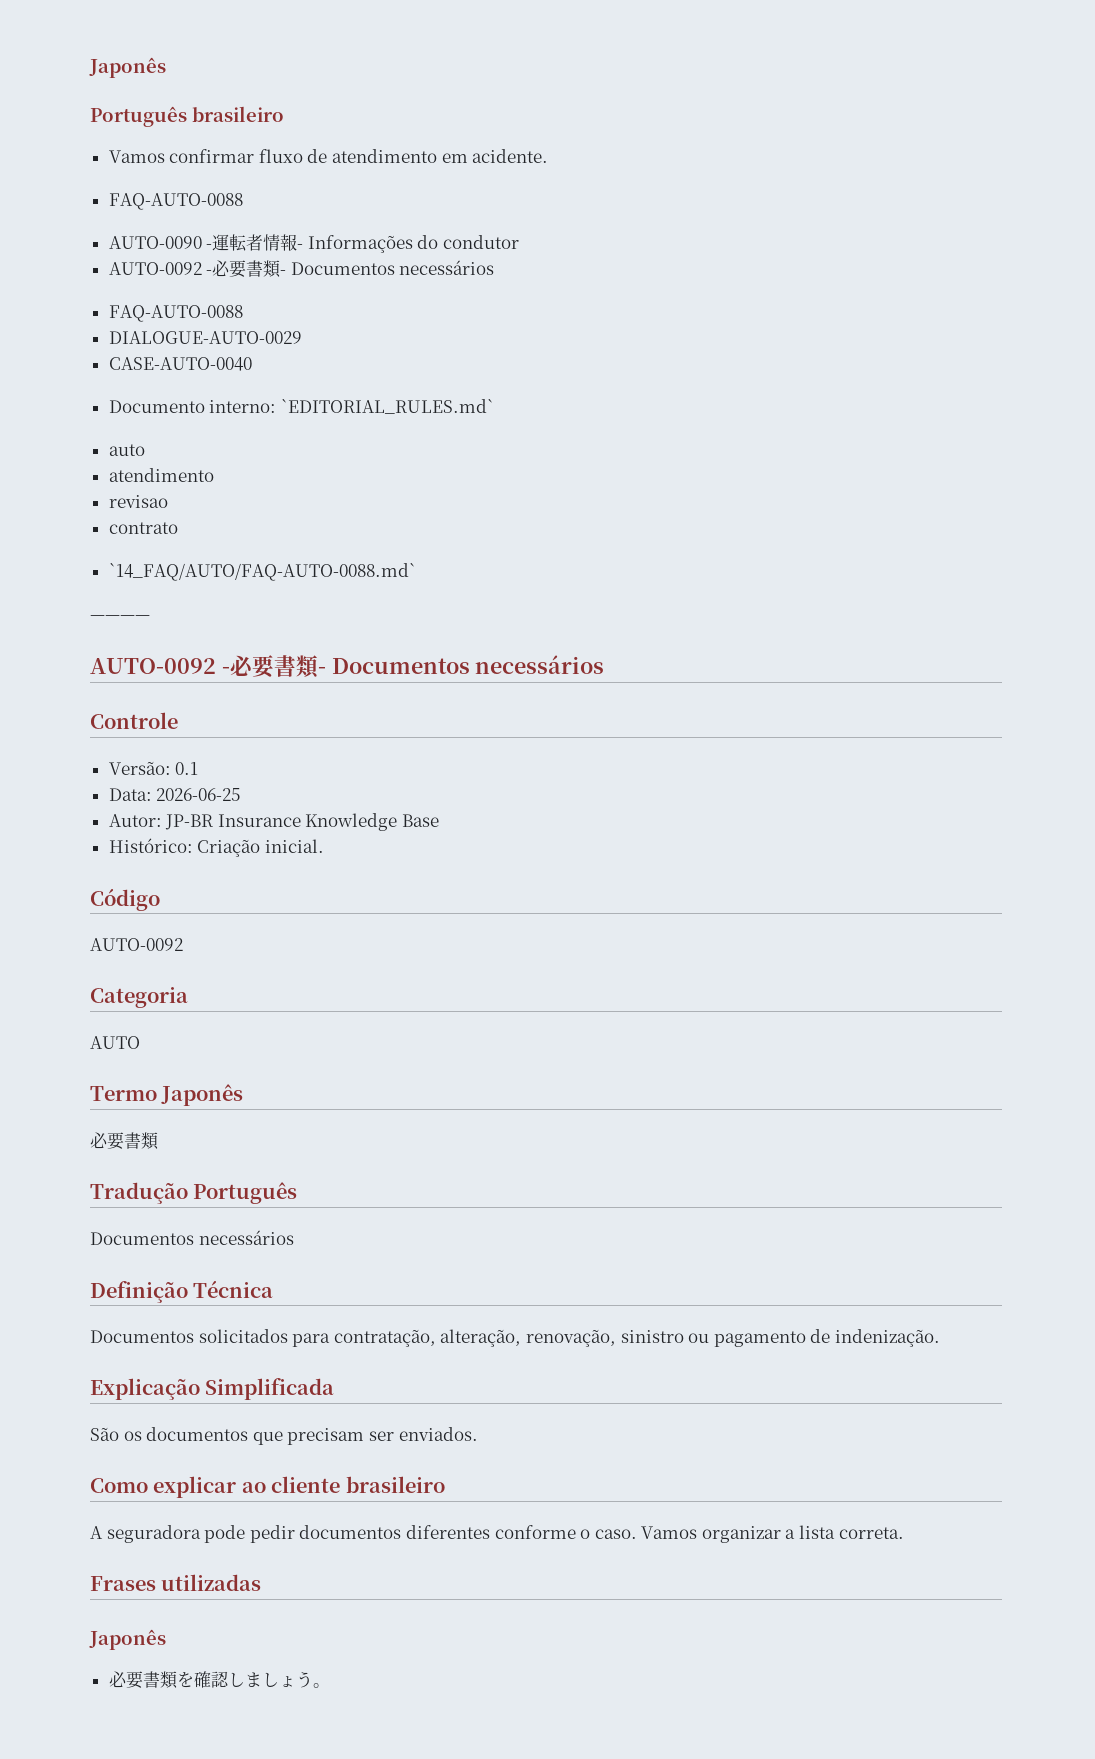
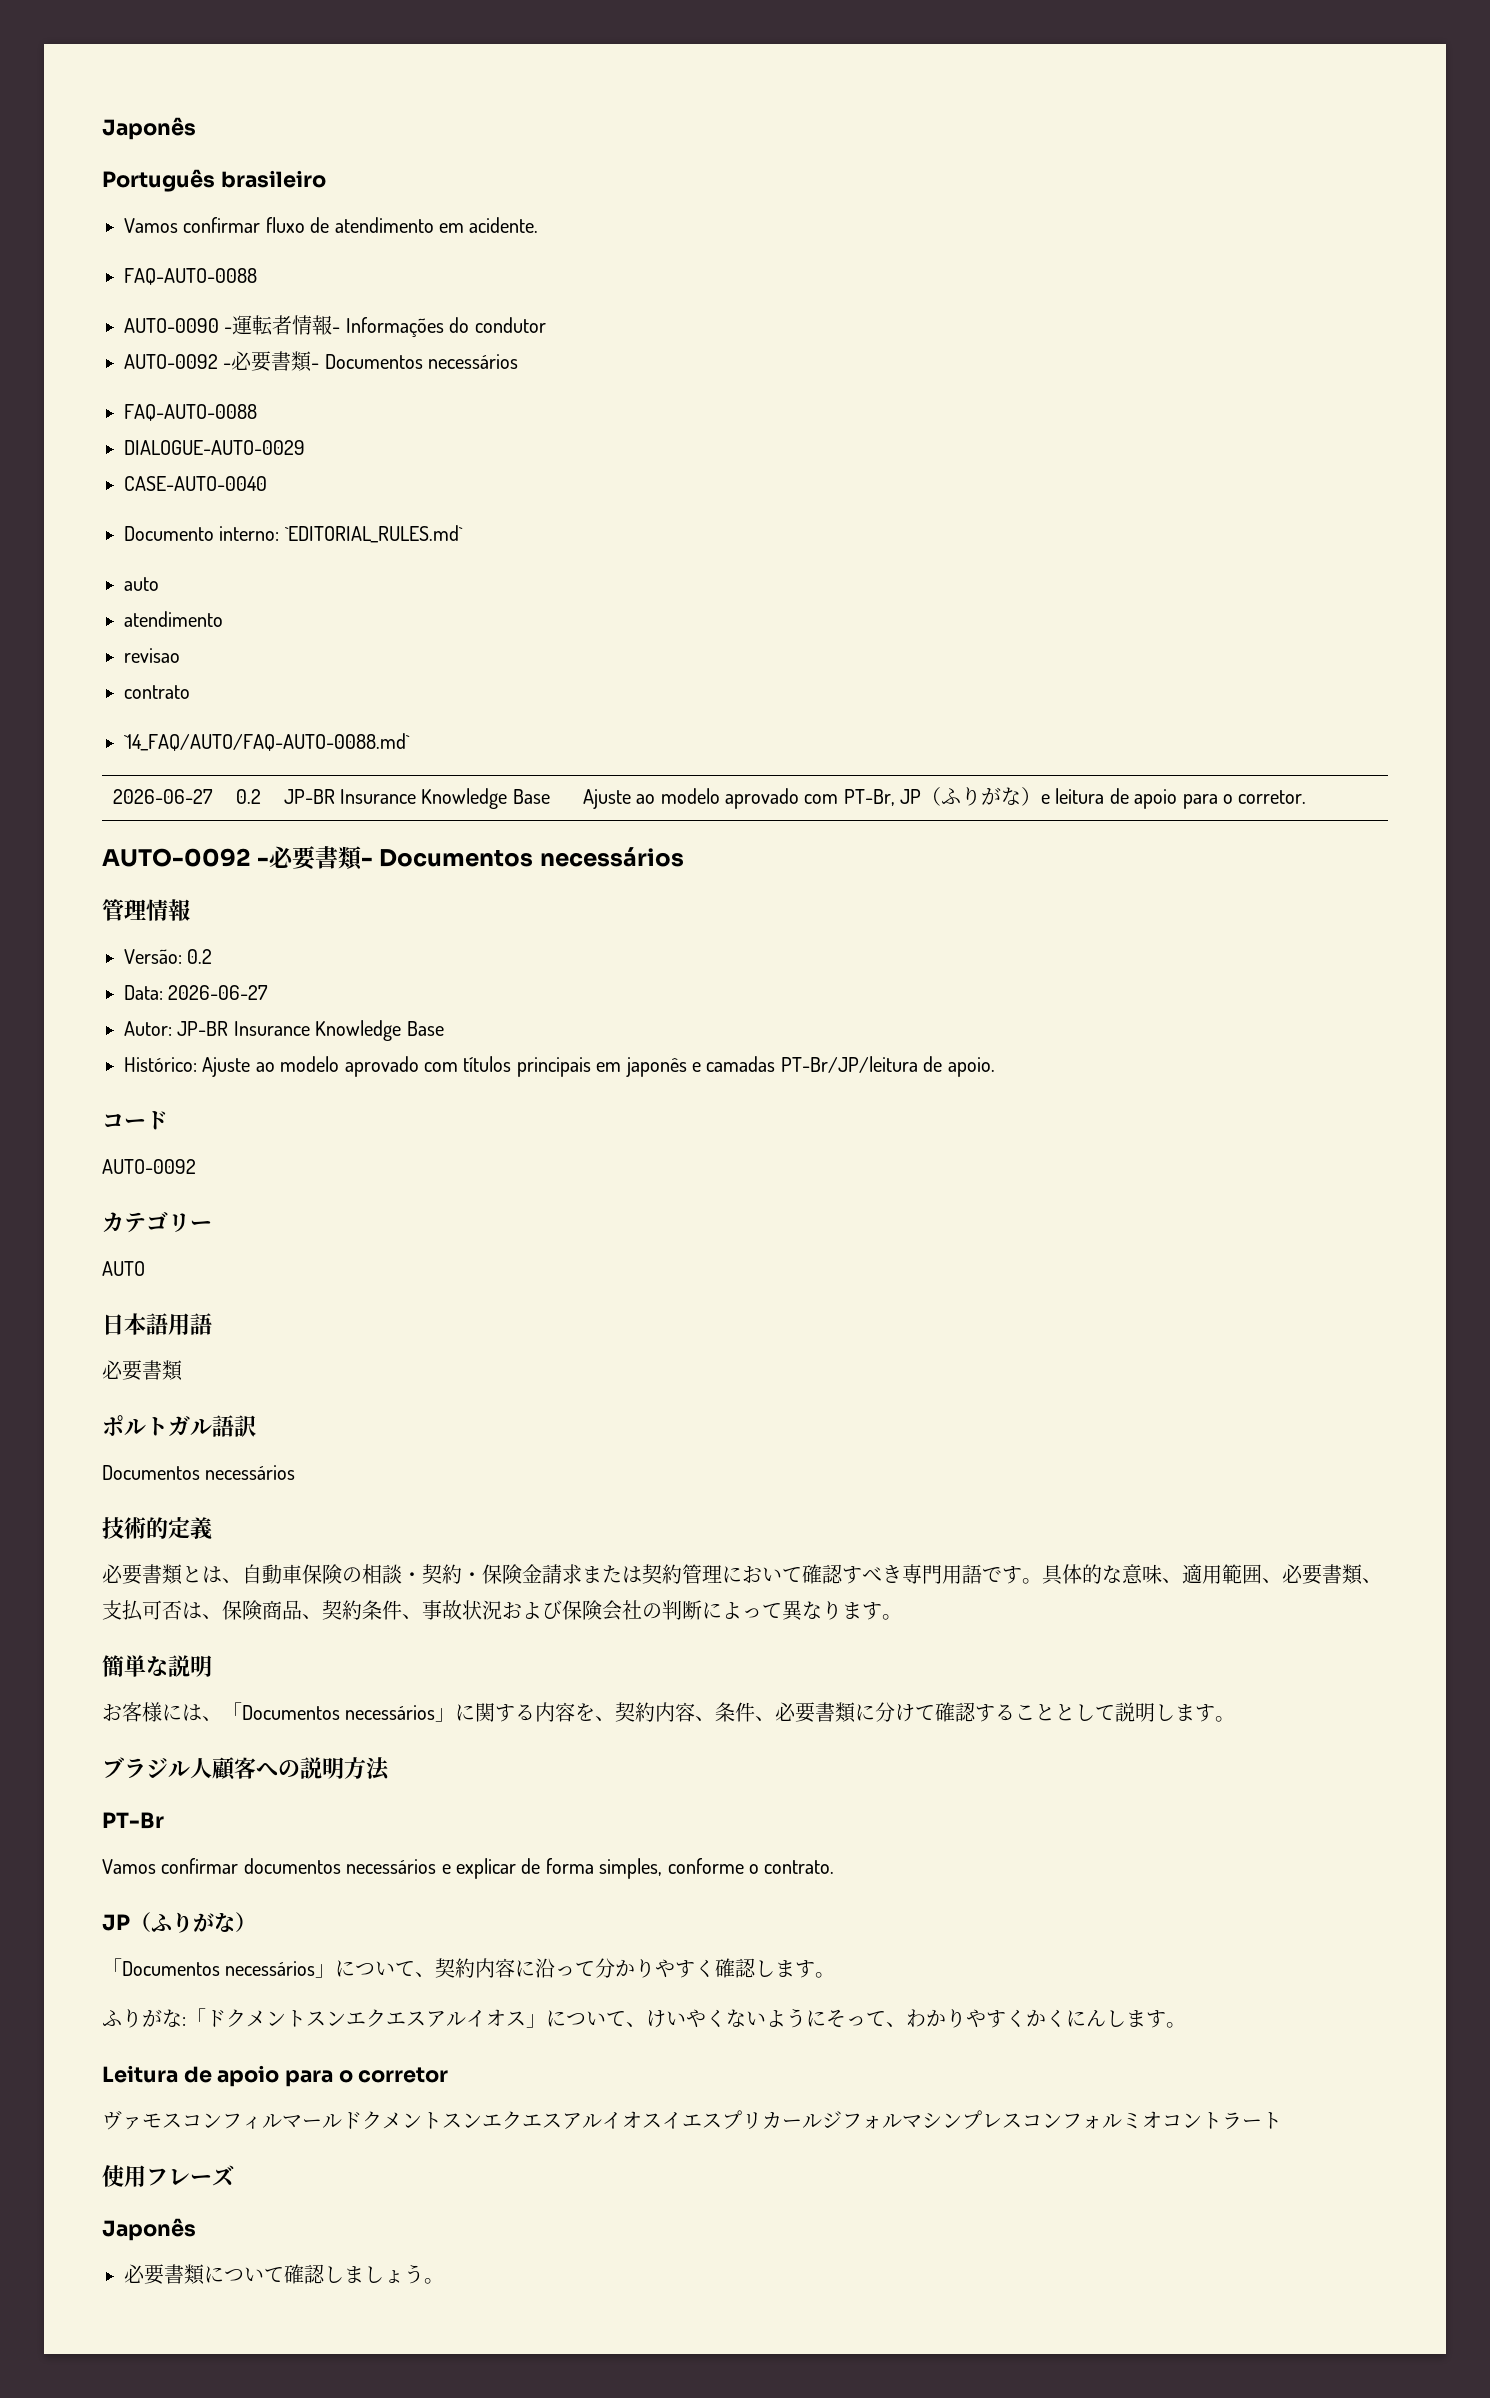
- ————
+ 2026-06-27 | 0.2 | JP-BR Insurance Knowledge Base | Ajuste ao modelo aprovado com PT-Br, JP（ふりがな）e leitura de apoio para o corretor.
  AUTO-0092 -必要書類- Documentos necessários
- Controle
+ 管理情報
- Versão: 0.1
+ Versão: 0.2
- Data: 2026-06-25
+ Data: 2026-06-27
- Histórico: Criação inicial.
- Código
+ Histórico: Ajuste ao modelo aprovado com títulos principais em japonês e camadas PT-Br/JP/leitura de apoio.
+ コード
- Categoria
+ カテゴリー
- Termo Japonês
+ 日本語用語
- Tradução Português
+ ポルトガル語訳
  Documentos necessários
- Definição Técnica
- Documentos solicitados para contratação, alteração, renovação, sinistro ou pagamento de indenização.
- Explicação Simplificada
- São os documentos que precisam ser enviados.
- Como explicar ao cliente brasileiro
- A seguradora pode pedir documentos diferentes conforme o caso. Vamos organizar a lista correta.
- Frases utilizadas
+ 技術的定義
+ 必要書類とは、自動車保険の相談・契約・保険金請求または契約管理において確認すべき専門用語です。具体的な意味、適用範囲、必要書類、支払可否は、保険商品、契約条件、事故状況および保険会社の判断によって異なります。
+ 簡単な説明
+ お客様には、「Documentos necessários」に関する内容を、契約内容、条件、必要書類に分けて確認することとして説明します。
+ ブラジル人顧客への説明方法
+ PT-Br
+ Vamos confirmar documentos necessários e explicar de forma simples, conforme o contrato.
+ JP（ふりがな）
+ 「Documentos necessários」について、契約内容に沿って分かりやすく確認します。
+ ふりがな:「ドクメントスンエクエスアルイオス」について、けいやくないようにそって、わかりやすくかくにんします。
+ Leitura de apoio para o corretor
+ ヴァモスコンフィルマールドクメントスンエクエスアルイオスイエスプリカールジフォルマシンプレスコンフォルミオコントラート
+ 使用フレーズ
  Japonês
- 必要書類を確認しましょう。
+ 必要書類について確認しましょう。

